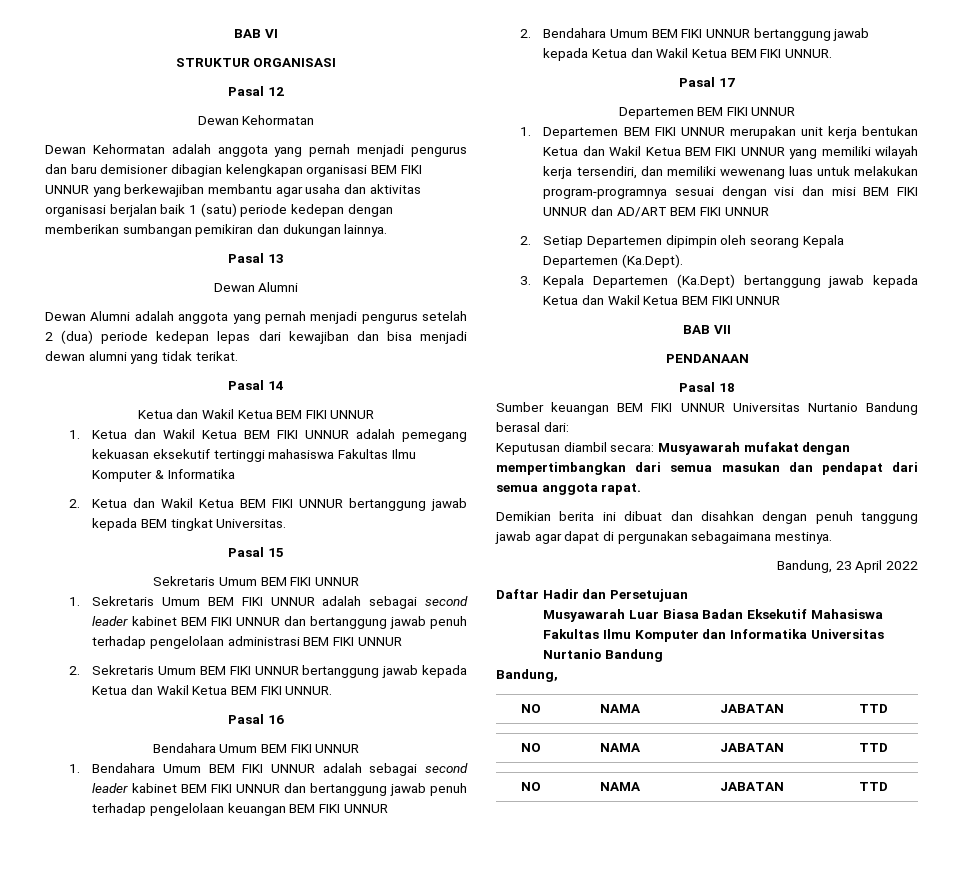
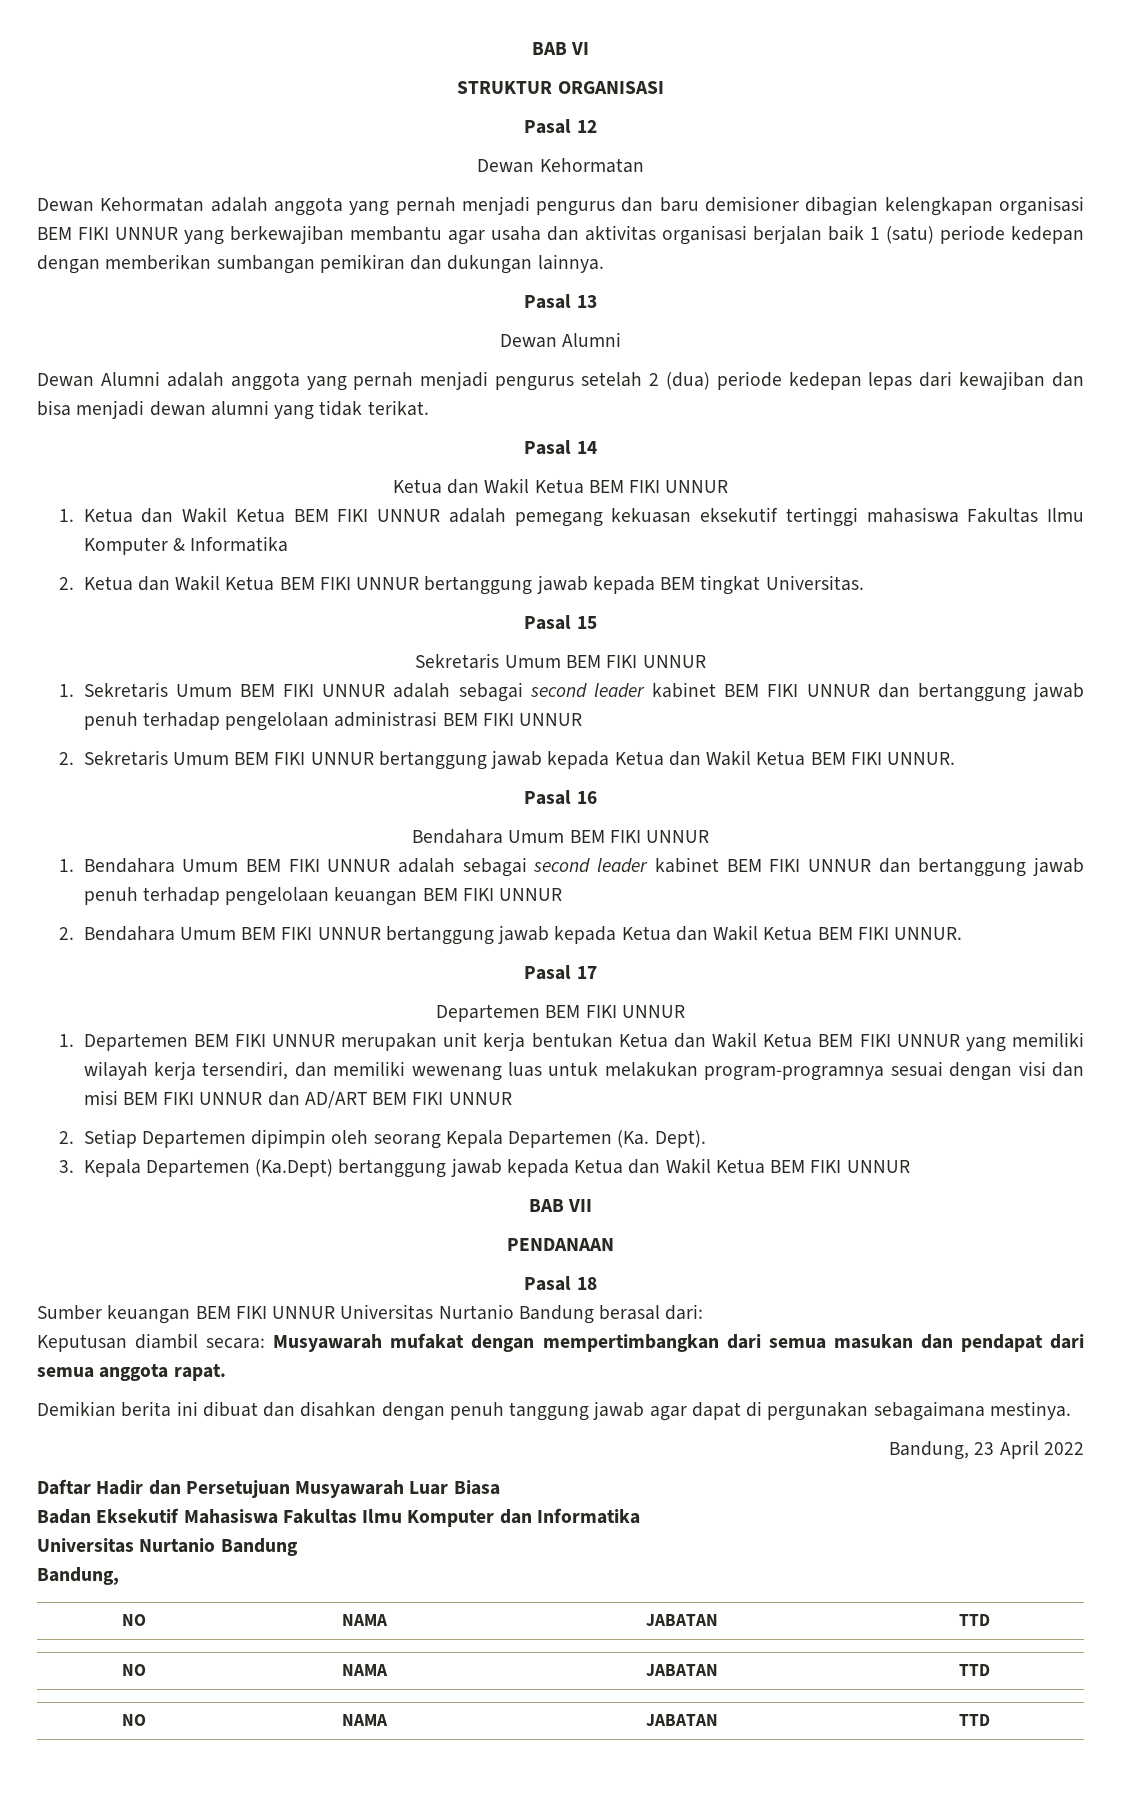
- 2. Setiap Departemen dipimpin oleh seorang Kepala Departemen (Ka.Dept).
+ 2. Setiap Departemen dipimpin oleh seorang Kepala Departemen (Ka. Dept).
- Daftar Hadir dan Persetujuan
- Musyawarah Luar Biasa Badan Eksekutif Mahasiswa Fakultas Ilmu Komputer dan Informatika Universitas Nurtanio Bandung
+ Daftar Hadir dan Persetujuan Musyawarah Luar Biasa
+ Badan Eksekutif Mahasiswa Fakultas Ilmu Komputer dan Informatika
+ Universitas Nurtanio Bandung

